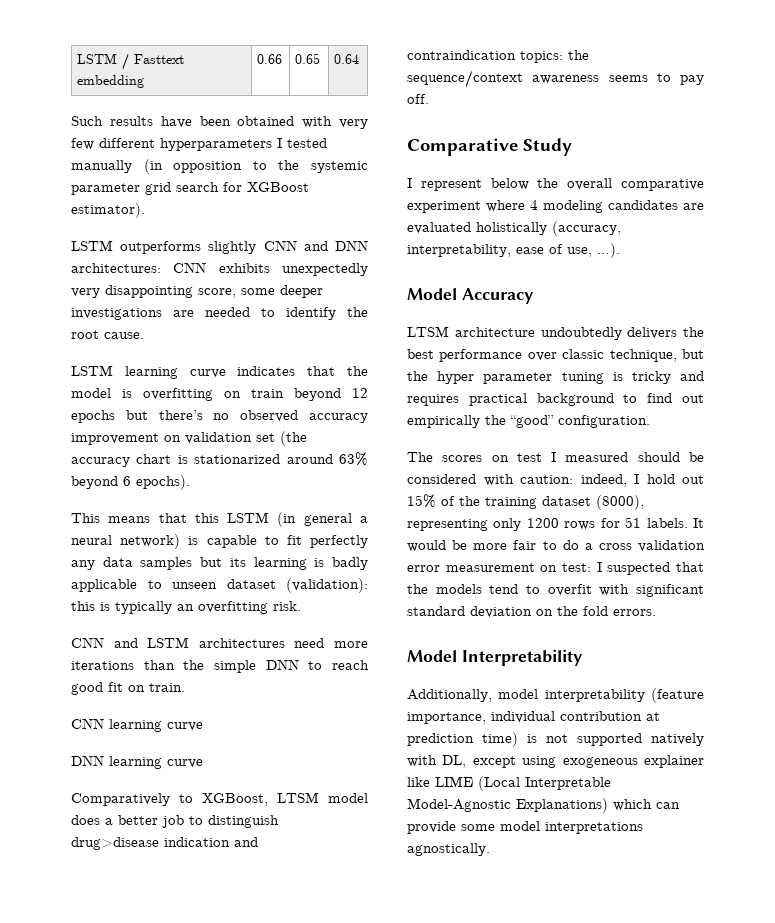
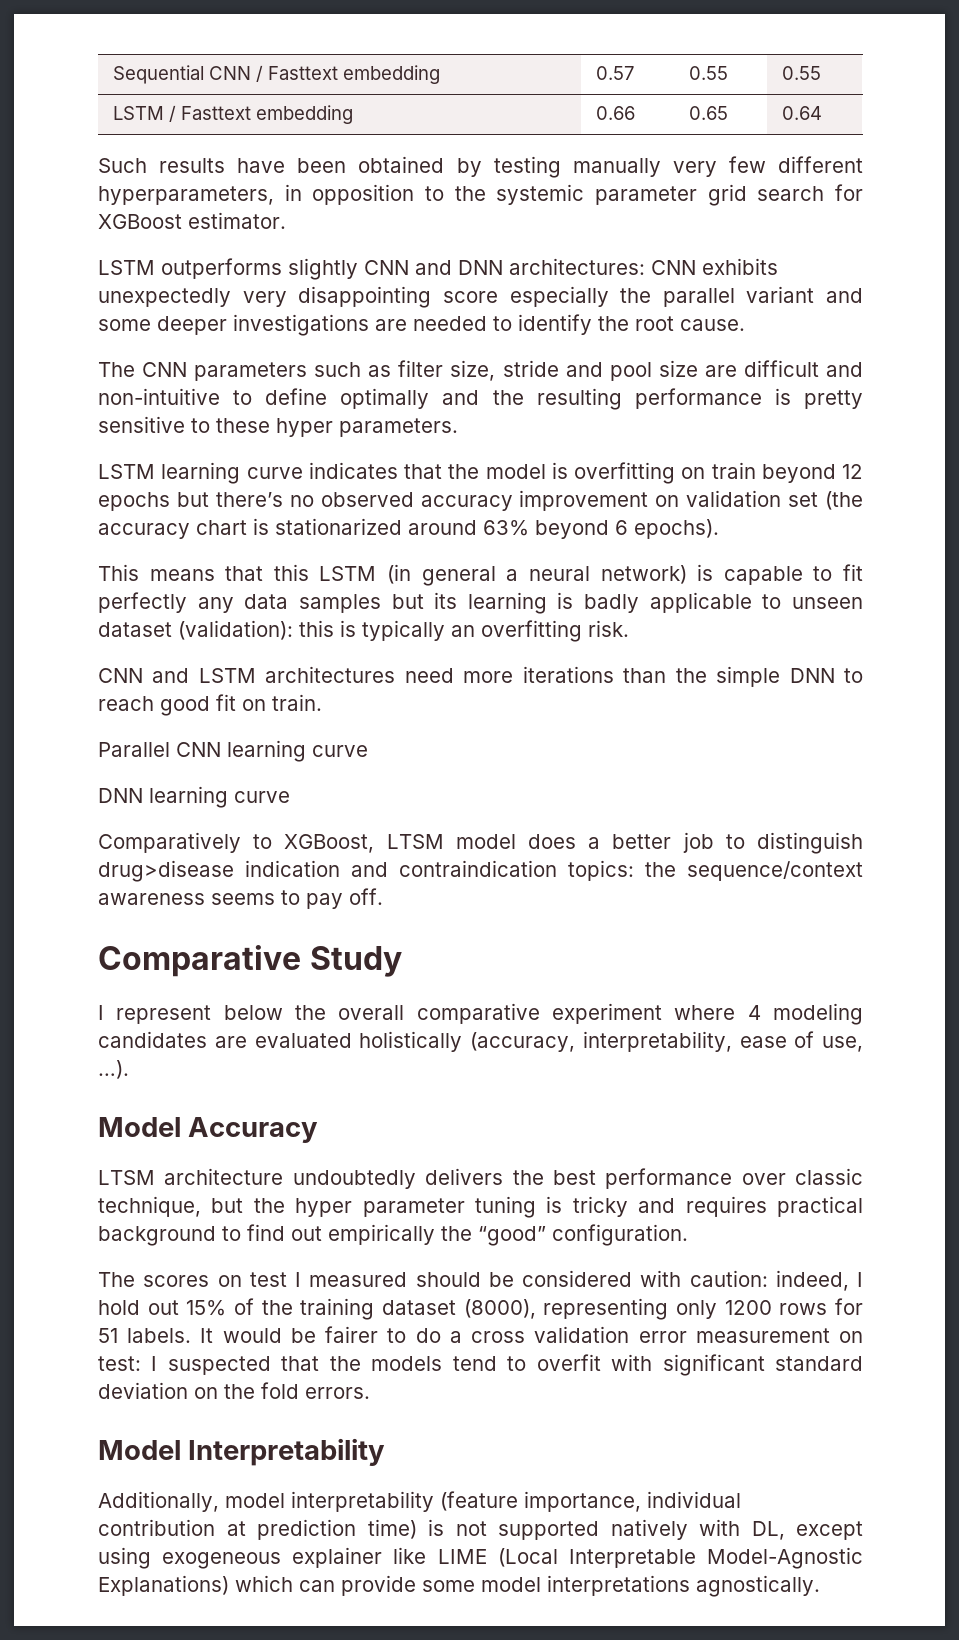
+ Sequential CNN / Fasttext embedding | 0.57 | 0.55 | 0.55
- Such results have been obtained with very few different hyperparameters I tested manually (in opposition to the systemic parameter grid search for XGBoost estimator).
+ Such results have been obtained by testing manually very few different hyperparameters, in opposition to the systemic parameter grid search for XGBoost estimator.
- LSTM outperforms slightly CNN and DNN architectures: CNN exhibits unexpectedly very disappointing score, some deeper investigations are needed to identify the root cause.
+ LSTM outperforms slightly CNN and DNN architectures: CNN exhibits unexpectedly very disappointing score especially the parallel variant and some deeper investigations are needed to identify the root cause.
+ The CNN parameters such as filter size, stride and pool size are difficult and non-intuitive to define optimally and the resulting performance is pretty sensitive to these hyper parameters.
- CNN learning curve
+ Parallel CNN learning curve
- It would be more fair to do a cross validation error measurement on test: I suspected that the models tend to overfit with significant standard deviation on the fold errors.
+ It would be fairer to do a cross validation error measurement on test: I suspected that the models tend to overfit with significant standard deviation on the fold errors.

